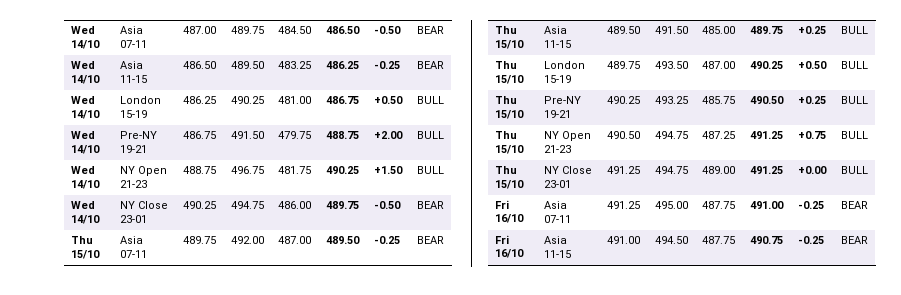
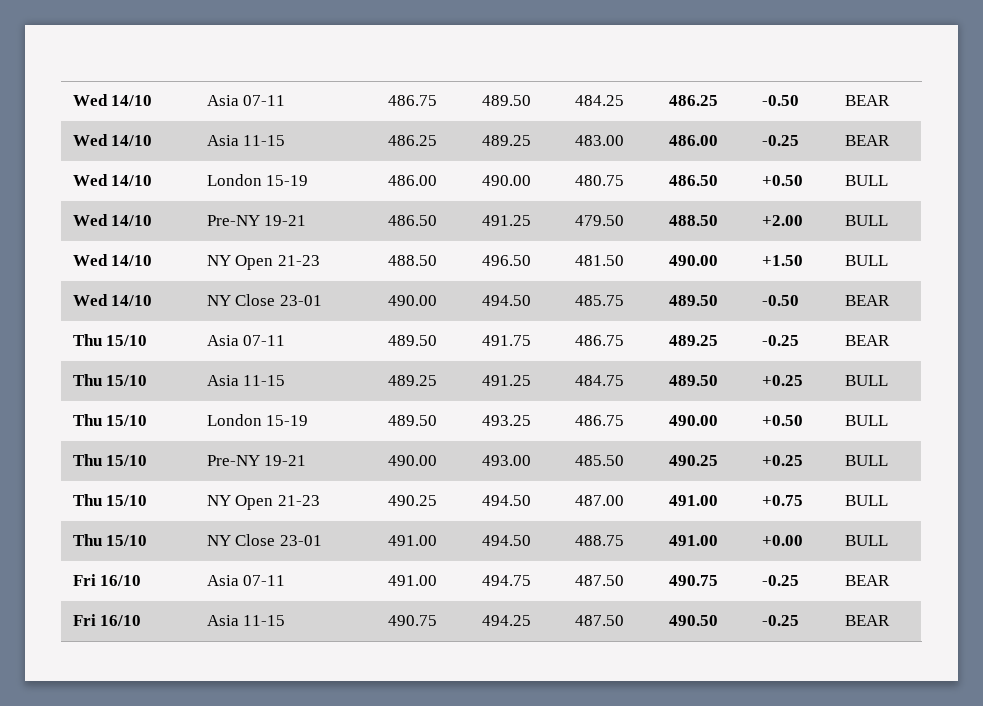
- Wed 14/10 | Asia 07-11 | 487.00 | 489.75 | 484.50 | 486.50 | -0.50 | BEAR
+ Wed 14/10 | Asia 07-11 | 486.75 | 489.50 | 484.25 | 486.25 | -0.50 | BEAR
- Wed 14/10 | Asia 11-15 | 486.50 | 489.50 | 483.25 | 486.25 | -0.25 | BEAR
+ Wed 14/10 | Asia 11-15 | 486.25 | 489.25 | 483.00 | 486.00 | -0.25 | BEAR
- Wed 14/10 | London 15-19 | 486.25 | 490.25 | 481.00 | 486.75 | +0.50 | BULL
+ Wed 14/10 | London 15-19 | 486.00 | 490.00 | 480.75 | 486.50 | +0.50 | BULL
- Wed 14/10 | Pre-NY 19-21 | 486.75 | 491.50 | 479.75 | 488.75 | +2.00 | BULL
+ Wed 14/10 | Pre-NY 19-21 | 486.50 | 491.25 | 479.50 | 488.50 | +2.00 | BULL
- Wed 14/10 | NY Open 21-23 | 488.75 | 496.75 | 481.75 | 490.25 | +1.50 | BULL
+ Wed 14/10 | NY Open 21-23 | 488.50 | 496.50 | 481.50 | 490.00 | +1.50 | BULL
- Wed 14/10 | NY Close 23-01 | 490.25 | 494.75 | 486.00 | 489.75 | -0.50 | BEAR
+ Wed 14/10 | NY Close 23-01 | 490.00 | 494.50 | 485.75 | 489.50 | -0.50 | BEAR
- Thu 15/10 | Asia 07-11 | 489.75 | 492.00 | 487.00 | 489.50 | -0.25 | BEAR
+ Thu 15/10 | Asia 07-11 | 489.50 | 491.75 | 486.75 | 489.25 | -0.25 | BEAR
- Thu 15/10 | Asia 11-15 | 489.50 | 491.50 | 485.00 | 489.75 | +0.25 | BULL
+ Thu 15/10 | Asia 11-15 | 489.25 | 491.25 | 484.75 | 489.50 | +0.25 | BULL
- Thu 15/10 | London 15-19 | 489.75 | 493.50 | 487.00 | 490.25 | +0.50 | BULL
+ Thu 15/10 | London 15-19 | 489.50 | 493.25 | 486.75 | 490.00 | +0.50 | BULL
- Thu 15/10 | Pre-NY 19-21 | 490.25 | 493.25 | 485.75 | 490.50 | +0.25 | BULL
+ Thu 15/10 | Pre-NY 19-21 | 490.00 | 493.00 | 485.50 | 490.25 | +0.25 | BULL
- Thu 15/10 | NY Open 21-23 | 490.50 | 494.75 | 487.25 | 491.25 | +0.75 | BULL
+ Thu 15/10 | NY Open 21-23 | 490.25 | 494.50 | 487.00 | 491.00 | +0.75 | BULL
- Thu 15/10 | NY Close 23-01 | 491.25 | 494.75 | 489.00 | 491.25 | +0.00 | BULL
+ Thu 15/10 | NY Close 23-01 | 491.00 | 494.50 | 488.75 | 491.00 | +0.00 | BULL
- Fri 16/10 | Asia 07-11 | 491.25 | 495.00 | 487.75 | 491.00 | -0.25 | BEAR
+ Fri 16/10 | Asia 07-11 | 491.00 | 494.75 | 487.50 | 490.75 | -0.25 | BEAR
- Fri 16/10 | Asia 11-15 | 491.00 | 494.50 | 487.75 | 490.75 | -0.25 | BEAR
+ Fri 16/10 | Asia 11-15 | 490.75 | 494.25 | 487.50 | 490.50 | -0.25 | BEAR

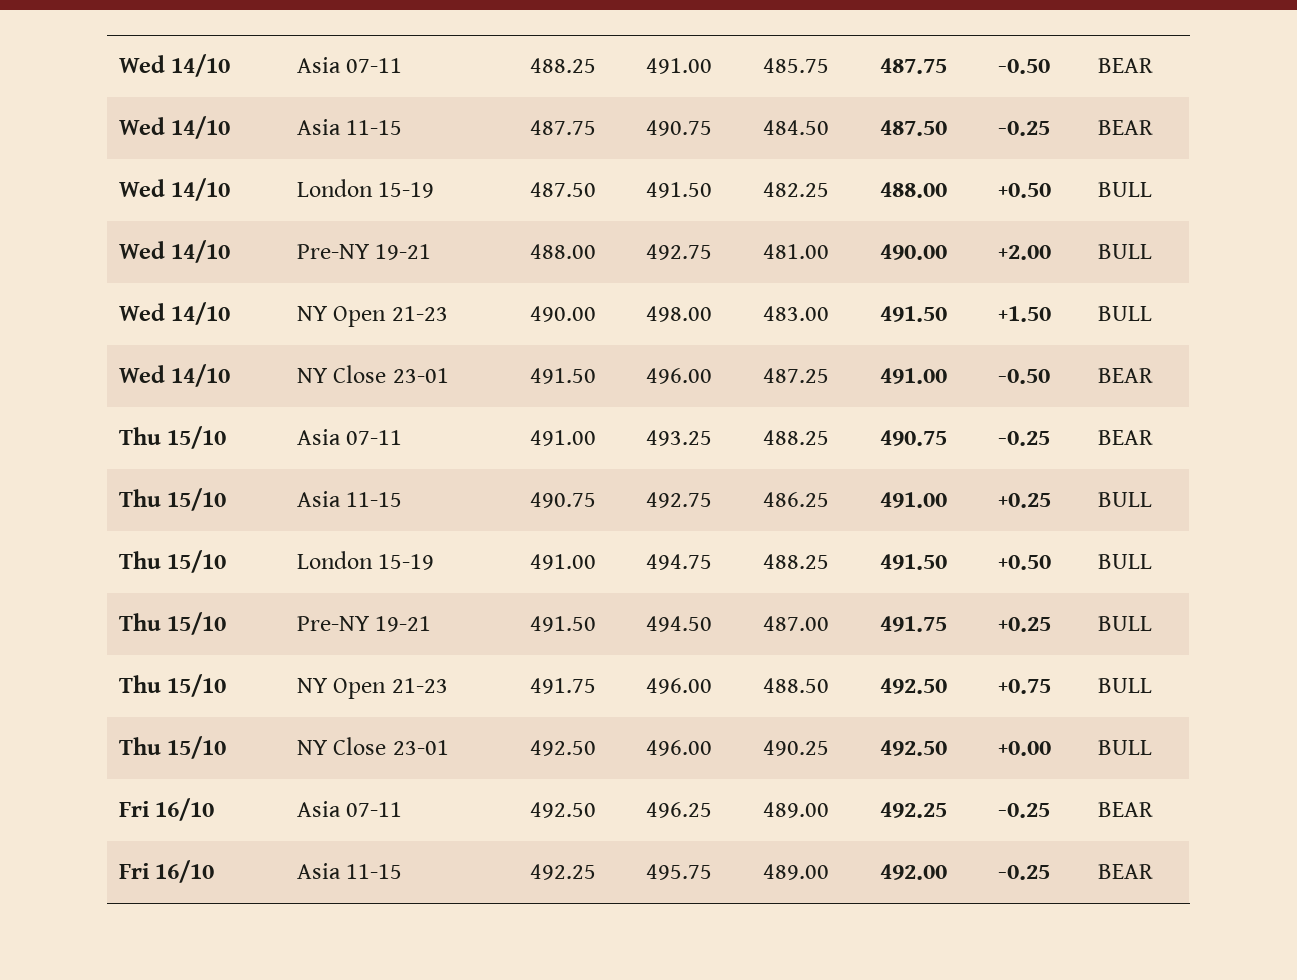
- Wed 14/10 | Asia 07-11 | 486.75 | 489.50 | 484.25 | 486.25 | -0.50 | BEAR
+ Wed 14/10 | Asia 07-11 | 488.25 | 491.00 | 485.75 | 487.75 | -0.50 | BEAR
- Wed 14/10 | Asia 11-15 | 486.25 | 489.25 | 483.00 | 486.00 | -0.25 | BEAR
+ Wed 14/10 | Asia 11-15 | 487.75 | 490.75 | 484.50 | 487.50 | -0.25 | BEAR
- Wed 14/10 | London 15-19 | 486.00 | 490.00 | 480.75 | 486.50 | +0.50 | BULL
+ Wed 14/10 | London 15-19 | 487.50 | 491.50 | 482.25 | 488.00 | +0.50 | BULL
- Wed 14/10 | Pre-NY 19-21 | 486.50 | 491.25 | 479.50 | 488.50 | +2.00 | BULL
+ Wed 14/10 | Pre-NY 19-21 | 488.00 | 492.75 | 481.00 | 490.00 | +2.00 | BULL
- Wed 14/10 | NY Open 21-23 | 488.50 | 496.50 | 481.50 | 490.00 | +1.50 | BULL
+ Wed 14/10 | NY Open 21-23 | 490.00 | 498.00 | 483.00 | 491.50 | +1.50 | BULL
- Wed 14/10 | NY Close 23-01 | 490.00 | 494.50 | 485.75 | 489.50 | -0.50 | BEAR
+ Wed 14/10 | NY Close 23-01 | 491.50 | 496.00 | 487.25 | 491.00 | -0.50 | BEAR
- Thu 15/10 | Asia 07-11 | 489.50 | 491.75 | 486.75 | 489.25 | -0.25 | BEAR
+ Thu 15/10 | Asia 07-11 | 491.00 | 493.25 | 488.25 | 490.75 | -0.25 | BEAR
- Thu 15/10 | Asia 11-15 | 489.25 | 491.25 | 484.75 | 489.50 | +0.25 | BULL
+ Thu 15/10 | Asia 11-15 | 490.75 | 492.75 | 486.25 | 491.00 | +0.25 | BULL
- Thu 15/10 | London 15-19 | 489.50 | 493.25 | 486.75 | 490.00 | +0.50 | BULL
+ Thu 15/10 | London 15-19 | 491.00 | 494.75 | 488.25 | 491.50 | +0.50 | BULL
- Thu 15/10 | Pre-NY 19-21 | 490.00 | 493.00 | 485.50 | 490.25 | +0.25 | BULL
+ Thu 15/10 | Pre-NY 19-21 | 491.50 | 494.50 | 487.00 | 491.75 | +0.25 | BULL
- Thu 15/10 | NY Open 21-23 | 490.25 | 494.50 | 487.00 | 491.00 | +0.75 | BULL
+ Thu 15/10 | NY Open 21-23 | 491.75 | 496.00 | 488.50 | 492.50 | +0.75 | BULL
- Thu 15/10 | NY Close 23-01 | 491.00 | 494.50 | 488.75 | 491.00 | +0.00 | BULL
+ Thu 15/10 | NY Close 23-01 | 492.50 | 496.00 | 490.25 | 492.50 | +0.00 | BULL
- Fri 16/10 | Asia 07-11 | 491.00 | 494.75 | 487.50 | 490.75 | -0.25 | BEAR
+ Fri 16/10 | Asia 07-11 | 492.50 | 496.25 | 489.00 | 492.25 | -0.25 | BEAR
- Fri 16/10 | Asia 11-15 | 490.75 | 494.25 | 487.50 | 490.50 | -0.25 | BEAR
+ Fri 16/10 | Asia 11-15 | 492.25 | 495.75 | 489.00 | 492.00 | -0.25 | BEAR

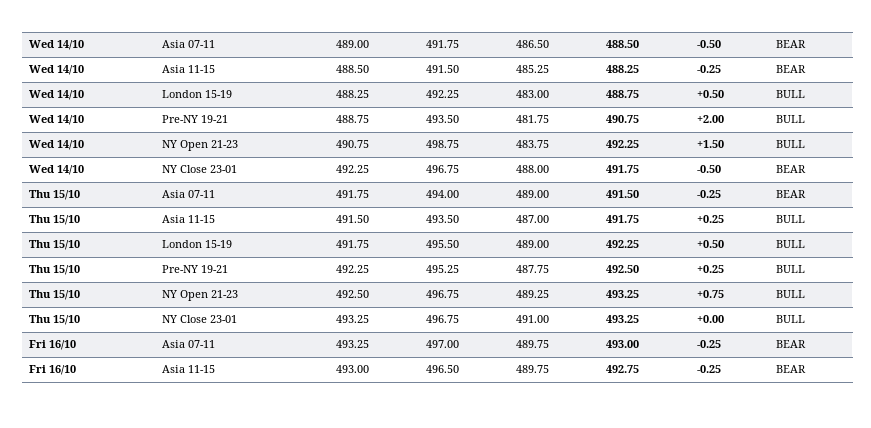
- Wed 14/10 | Asia 07-11 | 488.25 | 491.00 | 485.75 | 487.75 | -0.50 | BEAR
+ Wed 14/10 | Asia 07-11 | 489.00 | 491.75 | 486.50 | 488.50 | -0.50 | BEAR
- Wed 14/10 | Asia 11-15 | 487.75 | 490.75 | 484.50 | 487.50 | -0.25 | BEAR
+ Wed 14/10 | Asia 11-15 | 488.50 | 491.50 | 485.25 | 488.25 | -0.25 | BEAR
- Wed 14/10 | London 15-19 | 487.50 | 491.50 | 482.25 | 488.00 | +0.50 | BULL
+ Wed 14/10 | London 15-19 | 488.25 | 492.25 | 483.00 | 488.75 | +0.50 | BULL
- Wed 14/10 | Pre-NY 19-21 | 488.00 | 492.75 | 481.00 | 490.00 | +2.00 | BULL
+ Wed 14/10 | Pre-NY 19-21 | 488.75 | 493.50 | 481.75 | 490.75 | +2.00 | BULL
- Wed 14/10 | NY Open 21-23 | 490.00 | 498.00 | 483.00 | 491.50 | +1.50 | BULL
+ Wed 14/10 | NY Open 21-23 | 490.75 | 498.75 | 483.75 | 492.25 | +1.50 | BULL
- Wed 14/10 | NY Close 23-01 | 491.50 | 496.00 | 487.25 | 491.00 | -0.50 | BEAR
+ Wed 14/10 | NY Close 23-01 | 492.25 | 496.75 | 488.00 | 491.75 | -0.50 | BEAR
- Thu 15/10 | Asia 07-11 | 491.00 | 493.25 | 488.25 | 490.75 | -0.25 | BEAR
+ Thu 15/10 | Asia 07-11 | 491.75 | 494.00 | 489.00 | 491.50 | -0.25 | BEAR
- Thu 15/10 | Asia 11-15 | 490.75 | 492.75 | 486.25 | 491.00 | +0.25 | BULL
- Thu 15/10 | London 15-19 | 491.00 | 494.75 | 488.25 | 491.50 | +0.50 | BULL
- Thu 15/10 | Pre-NY 19-21 | 491.50 | 494.50 | 487.00 | 491.75 | +0.25 | BULL
+ Thu 15/10 | Asia 11-15 | 491.50 | 493.50 | 487.00 | 491.75 | +0.25 | BULL
+ Thu 15/10 | London 15-19 | 491.75 | 495.50 | 489.00 | 492.25 | +0.50 | BULL
+ Thu 15/10 | Pre-NY 19-21 | 492.25 | 495.25 | 487.75 | 492.50 | +0.25 | BULL
- Thu 15/10 | NY Open 21-23 | 491.75 | 496.00 | 488.50 | 492.50 | +0.75 | BULL
+ Thu 15/10 | NY Open 21-23 | 492.50 | 496.75 | 489.25 | 493.25 | +0.75 | BULL
- Thu 15/10 | NY Close 23-01 | 492.50 | 496.00 | 490.25 | 492.50 | +0.00 | BULL
+ Thu 15/10 | NY Close 23-01 | 493.25 | 496.75 | 491.00 | 493.25 | +0.00 | BULL
- Fri 16/10 | Asia 07-11 | 492.50 | 496.25 | 489.00 | 492.25 | -0.25 | BEAR
+ Fri 16/10 | Asia 07-11 | 493.25 | 497.00 | 489.75 | 493.00 | -0.25 | BEAR
- Fri 16/10 | Asia 11-15 | 492.25 | 495.75 | 489.00 | 492.00 | -0.25 | BEAR
+ Fri 16/10 | Asia 11-15 | 493.00 | 496.50 | 489.75 | 492.75 | -0.25 | BEAR

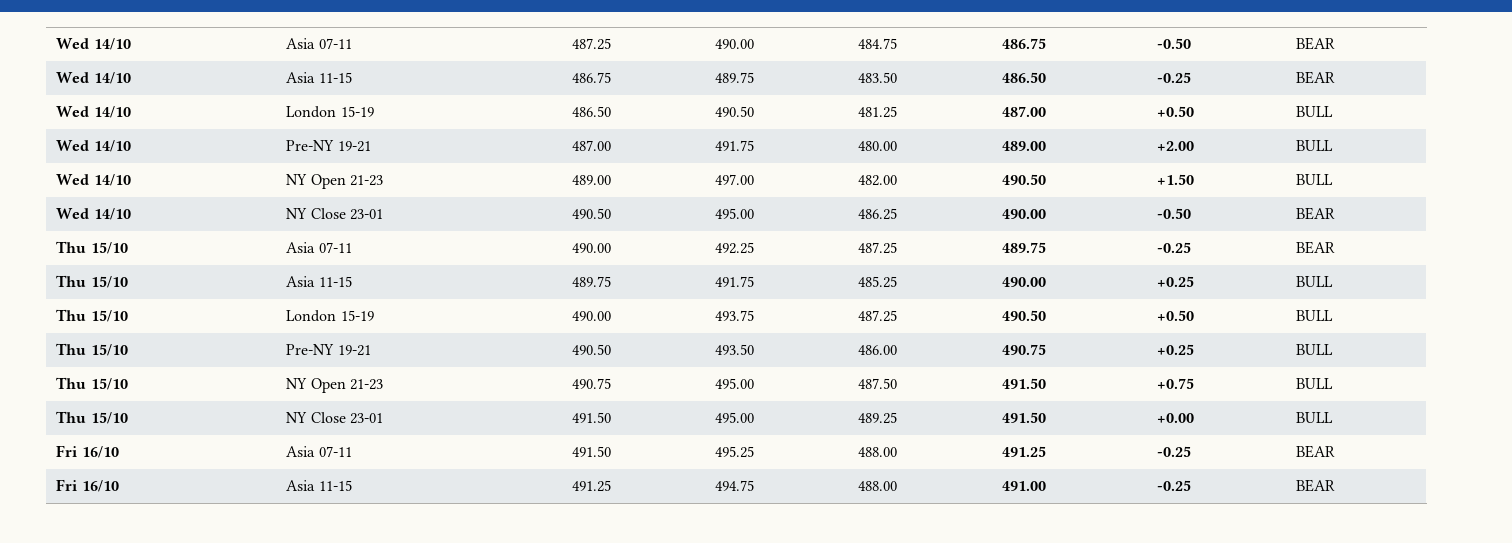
- Wed 14/10 | Asia 07-11 | 489.00 | 491.75 | 486.50 | 488.50 | -0.50 | BEAR
+ Wed 14/10 | Asia 07-11 | 487.25 | 490.00 | 484.75 | 486.75 | -0.50 | BEAR
- Wed 14/10 | Asia 11-15 | 488.50 | 491.50 | 485.25 | 488.25 | -0.25 | BEAR
+ Wed 14/10 | Asia 11-15 | 486.75 | 489.75 | 483.50 | 486.50 | -0.25 | BEAR
- Wed 14/10 | London 15-19 | 488.25 | 492.25 | 483.00 | 488.75 | +0.50 | BULL
+ Wed 14/10 | London 15-19 | 486.50 | 490.50 | 481.25 | 487.00 | +0.50 | BULL
- Wed 14/10 | Pre-NY 19-21 | 488.75 | 493.50 | 481.75 | 490.75 | +2.00 | BULL
+ Wed 14/10 | Pre-NY 19-21 | 487.00 | 491.75 | 480.00 | 489.00 | +2.00 | BULL
- Wed 14/10 | NY Open 21-23 | 490.75 | 498.75 | 483.75 | 492.25 | +1.50 | BULL
+ Wed 14/10 | NY Open 21-23 | 489.00 | 497.00 | 482.00 | 490.50 | +1.50 | BULL
- Wed 14/10 | NY Close 23-01 | 492.25 | 496.75 | 488.00 | 491.75 | -0.50 | BEAR
+ Wed 14/10 | NY Close 23-01 | 490.50 | 495.00 | 486.25 | 490.00 | -0.50 | BEAR
- Thu 15/10 | Asia 07-11 | 491.75 | 494.00 | 489.00 | 491.50 | -0.25 | BEAR
+ Thu 15/10 | Asia 07-11 | 490.00 | 492.25 | 487.25 | 489.75 | -0.25 | BEAR
- Thu 15/10 | Asia 11-15 | 491.50 | 493.50 | 487.00 | 491.75 | +0.25 | BULL
+ Thu 15/10 | Asia 11-15 | 489.75 | 491.75 | 485.25 | 490.00 | +0.25 | BULL
- Thu 15/10 | London 15-19 | 491.75 | 495.50 | 489.00 | 492.25 | +0.50 | BULL
+ Thu 15/10 | London 15-19 | 490.00 | 493.75 | 487.25 | 490.50 | +0.50 | BULL
- Thu 15/10 | Pre-NY 19-21 | 492.25 | 495.25 | 487.75 | 492.50 | +0.25 | BULL
+ Thu 15/10 | Pre-NY 19-21 | 490.50 | 493.50 | 486.00 | 490.75 | +0.25 | BULL
- Thu 15/10 | NY Open 21-23 | 492.50 | 496.75 | 489.25 | 493.25 | +0.75 | BULL
+ Thu 15/10 | NY Open 21-23 | 490.75 | 495.00 | 487.50 | 491.50 | +0.75 | BULL
- Thu 15/10 | NY Close 23-01 | 493.25 | 496.75 | 491.00 | 493.25 | +0.00 | BULL
+ Thu 15/10 | NY Close 23-01 | 491.50 | 495.00 | 489.25 | 491.50 | +0.00 | BULL
- Fri 16/10 | Asia 07-11 | 493.25 | 497.00 | 489.75 | 493.00 | -0.25 | BEAR
+ Fri 16/10 | Asia 07-11 | 491.50 | 495.25 | 488.00 | 491.25 | -0.25 | BEAR
- Fri 16/10 | Asia 11-15 | 493.00 | 496.50 | 489.75 | 492.75 | -0.25 | BEAR
+ Fri 16/10 | Asia 11-15 | 491.25 | 494.75 | 488.00 | 491.00 | -0.25 | BEAR

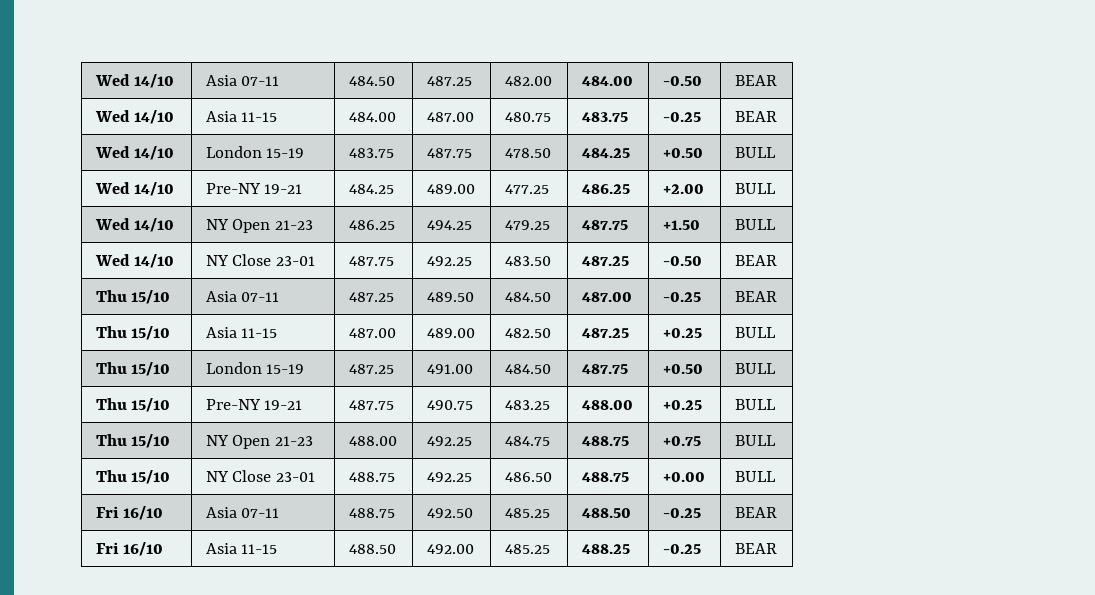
- Wed 14/10 | Asia 07-11 | 487.25 | 490.00 | 484.75 | 486.75 | -0.50 | BEAR
+ Wed 14/10 | Asia 07-11 | 484.50 | 487.25 | 482.00 | 484.00 | -0.50 | BEAR
- Wed 14/10 | Asia 11-15 | 486.75 | 489.75 | 483.50 | 486.50 | -0.25 | BEAR
+ Wed 14/10 | Asia 11-15 | 484.00 | 487.00 | 480.75 | 483.75 | -0.25 | BEAR
- Wed 14/10 | London 15-19 | 486.50 | 490.50 | 481.25 | 487.00 | +0.50 | BULL
+ Wed 14/10 | London 15-19 | 483.75 | 487.75 | 478.50 | 484.25 | +0.50 | BULL
- Wed 14/10 | Pre-NY 19-21 | 487.00 | 491.75 | 480.00 | 489.00 | +2.00 | BULL
+ Wed 14/10 | Pre-NY 19-21 | 484.25 | 489.00 | 477.25 | 486.25 | +2.00 | BULL
- Wed 14/10 | NY Open 21-23 | 489.00 | 497.00 | 482.00 | 490.50 | +1.50 | BULL
+ Wed 14/10 | NY Open 21-23 | 486.25 | 494.25 | 479.25 | 487.75 | +1.50 | BULL
- Wed 14/10 | NY Close 23-01 | 490.50 | 495.00 | 486.25 | 490.00 | -0.50 | BEAR
+ Wed 14/10 | NY Close 23-01 | 487.75 | 492.25 | 483.50 | 487.25 | -0.50 | BEAR
- Thu 15/10 | Asia 07-11 | 490.00 | 492.25 | 487.25 | 489.75 | -0.25 | BEAR
+ Thu 15/10 | Asia 07-11 | 487.25 | 489.50 | 484.50 | 487.00 | -0.25 | BEAR
- Thu 15/10 | Asia 11-15 | 489.75 | 491.75 | 485.25 | 490.00 | +0.25 | BULL
+ Thu 15/10 | Asia 11-15 | 487.00 | 489.00 | 482.50 | 487.25 | +0.25 | BULL
- Thu 15/10 | London 15-19 | 490.00 | 493.75 | 487.25 | 490.50 | +0.50 | BULL
+ Thu 15/10 | London 15-19 | 487.25 | 491.00 | 484.50 | 487.75 | +0.50 | BULL
- Thu 15/10 | Pre-NY 19-21 | 490.50 | 493.50 | 486.00 | 490.75 | +0.25 | BULL
+ Thu 15/10 | Pre-NY 19-21 | 487.75 | 490.75 | 483.25 | 488.00 | +0.25 | BULL
- Thu 15/10 | NY Open 21-23 | 490.75 | 495.00 | 487.50 | 491.50 | +0.75 | BULL
+ Thu 15/10 | NY Open 21-23 | 488.00 | 492.25 | 484.75 | 488.75 | +0.75 | BULL
- Thu 15/10 | NY Close 23-01 | 491.50 | 495.00 | 489.25 | 491.50 | +0.00 | BULL
+ Thu 15/10 | NY Close 23-01 | 488.75 | 492.25 | 486.50 | 488.75 | +0.00 | BULL
- Fri 16/10 | Asia 07-11 | 491.50 | 495.25 | 488.00 | 491.25 | -0.25 | BEAR
+ Fri 16/10 | Asia 07-11 | 488.75 | 492.50 | 485.25 | 488.50 | -0.25 | BEAR
- Fri 16/10 | Asia 11-15 | 491.25 | 494.75 | 488.00 | 491.00 | -0.25 | BEAR
+ Fri 16/10 | Asia 11-15 | 488.50 | 492.00 | 485.25 | 488.25 | -0.25 | BEAR

